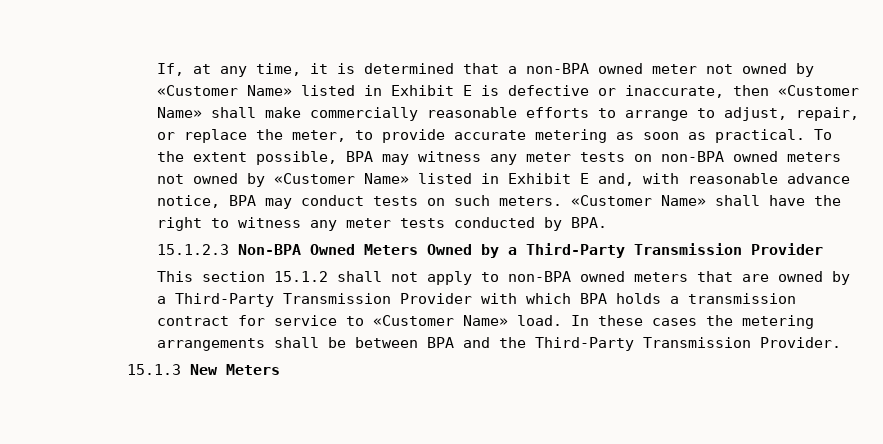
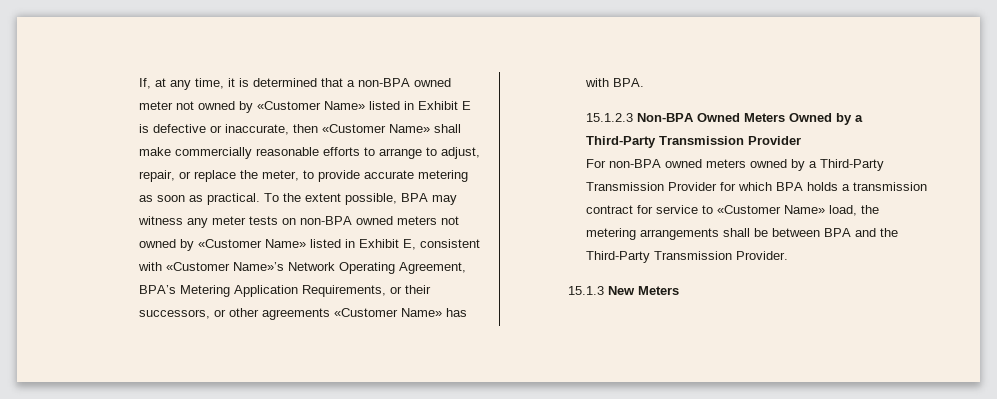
- To the extent possible, BPA may witness any meter tests on non-BPA owned meters not owned by «Customer Name» listed in Exhibit E and, with reasonable advance notice, BPA may conduct tests on such meters. «Customer Name» shall have the right to witness any meter tests conducted by BPA.
+ To the extent possible, BPA may witness any meter tests on non-BPA owned meters not owned by «Customer Name» listed in Exhibit E, consistent with «Customer Name»’s Network Operating Agreement, BPA’s Metering Application Requirements, or their successors, or other agreements «Customer Name» has with BPA.
- This section 15.1.2 shall not apply to non-BPA owned meters that are owned by a Third-Party Transmission Provider with which BPA holds a transmission contract for service to «Customer Name» load. In these cases the metering arrangements shall be between BPA and the Third-Party Transmission Provider.
+ For non-BPA owned meters owned by a Third-Party Transmission Provider for which BPA holds a transmission contract for service to «Customer Name» load, the metering arrangements shall be between BPA and the Third-Party Transmission Provider.

